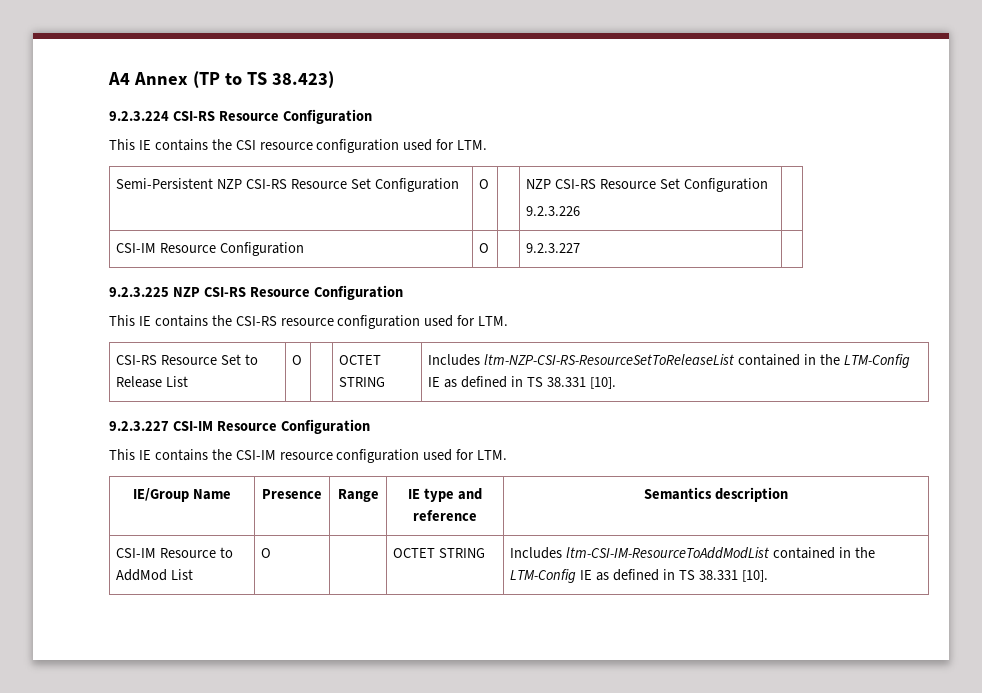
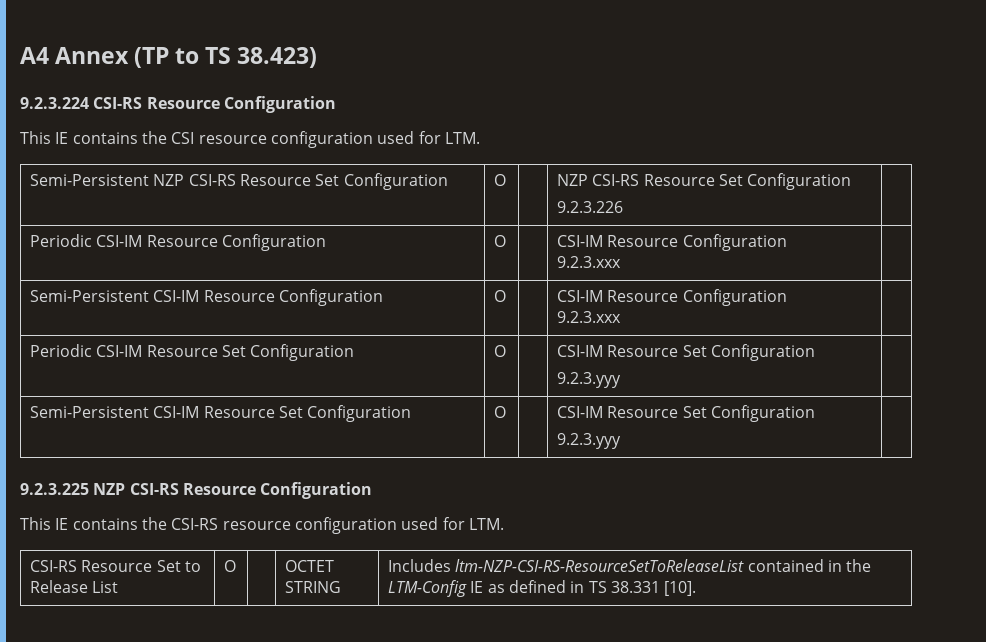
- CSI-IM Resource Configuration | O | | 9.2.3.227 |
+ Periodic CSI-IM Resource Configuration | O | | CSI-IM Resource Configuration
+ 9.2.3.xxx |
+ Semi-Persistent CSI-IM Resource Configuration | O | | CSI-IM Resource Configuration
+ 9.2.3.xxx |
+ Periodic CSI-IM Resource Set Configuration | O | | CSI-IM Resource Set Configuration
+ 9.2.3.yyy |
+ Semi-Persistent CSI-IM Resource Set Configuration | O | | CSI-IM Resource Set Configuration
+ 9.2.3.yyy |
- 9.2.3.227 CSI-IM Resource Configuration
- This IE contains the CSI-IM resource configuration used for LTM.
- IE/Group Name | Presence | Range | IE type and reference | Semantics description
- CSI-IM Resource to AddMod List | O | | OCTET STRING | Includes ltm-CSI-IM-ResourceToAddModList contained in the LTM-Config IE as defined in TS 38.331 [10].

